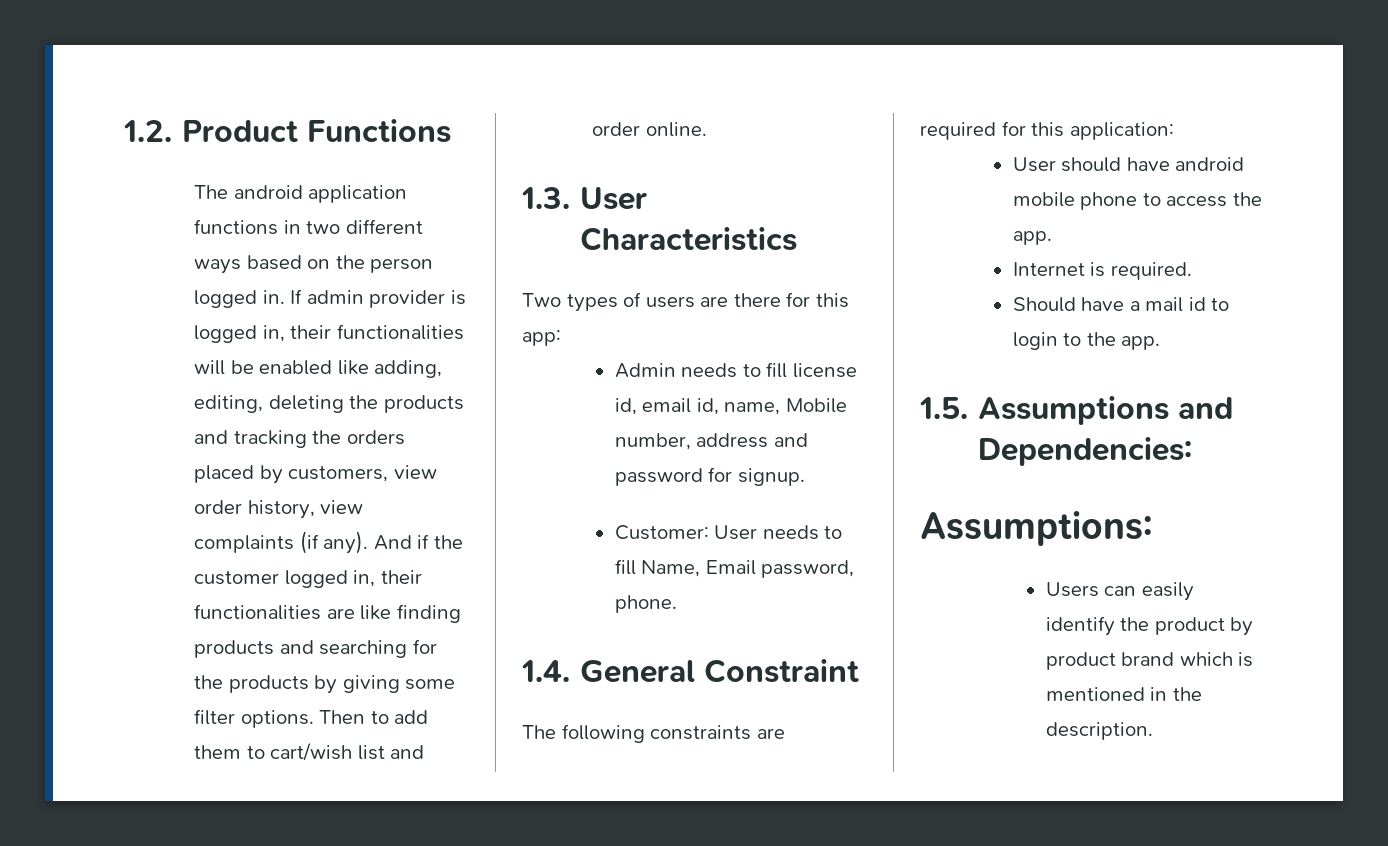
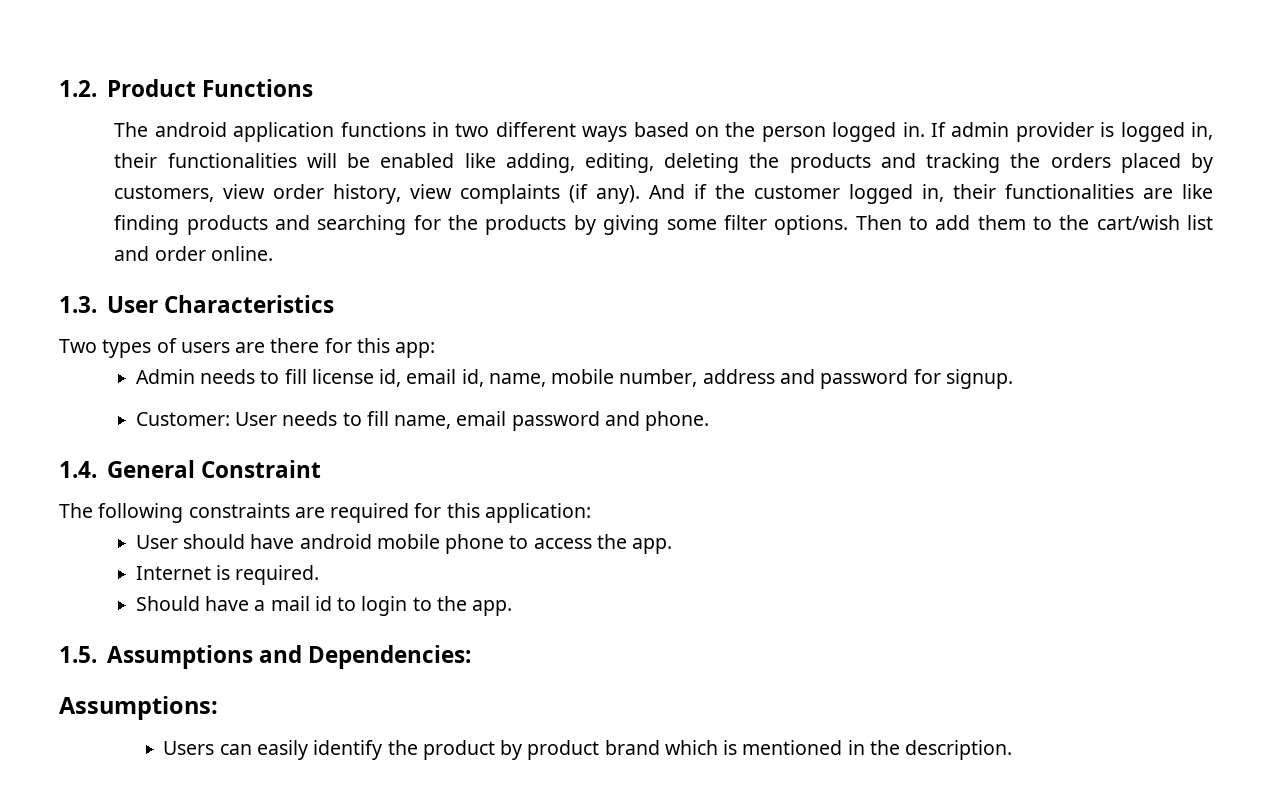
- Then to add them to cart/wish list and order online.
+ Then to add them to the cart/wish list and order online.
- Admin needs to fill license id, email id, name, Mobile number, address and password for signup.
+ Admin needs to fill license id, email id, name, mobile number, address and password for signup.
- Customer: User needs to fill Name, Email password, phone.
+ Customer: User needs to fill name, email password and phone.

